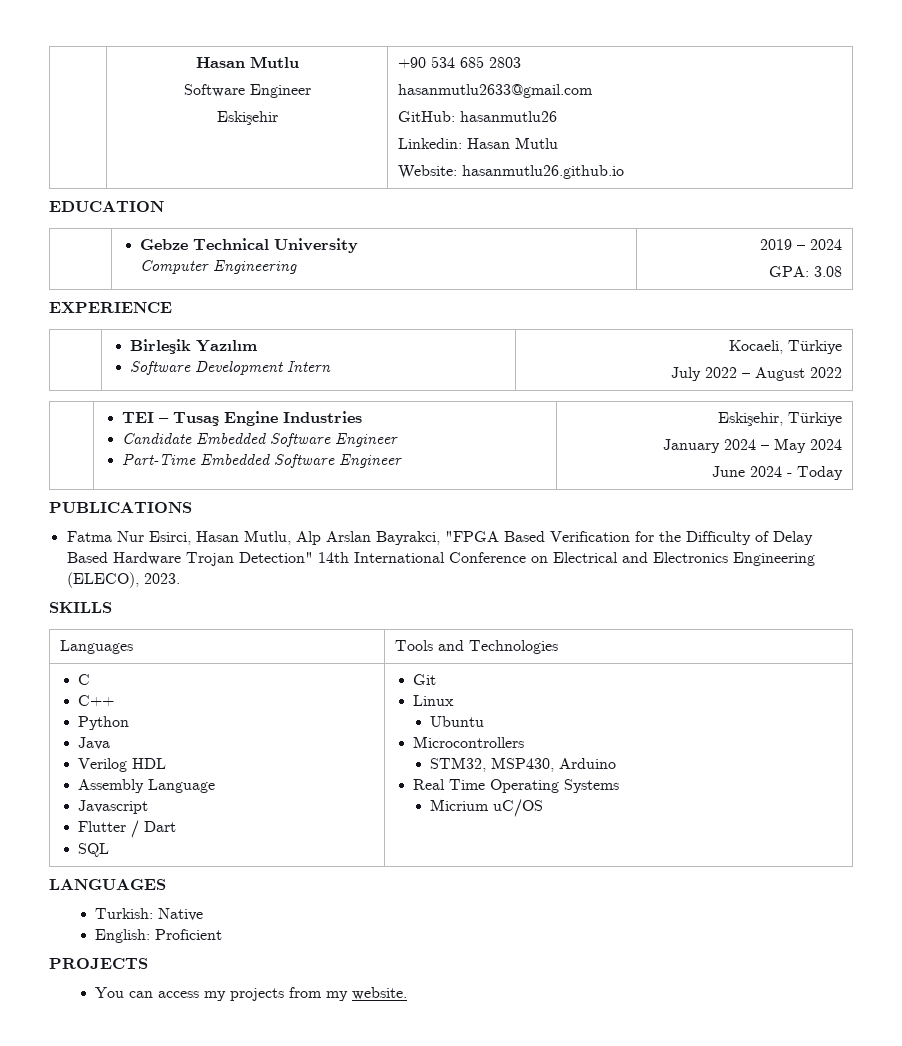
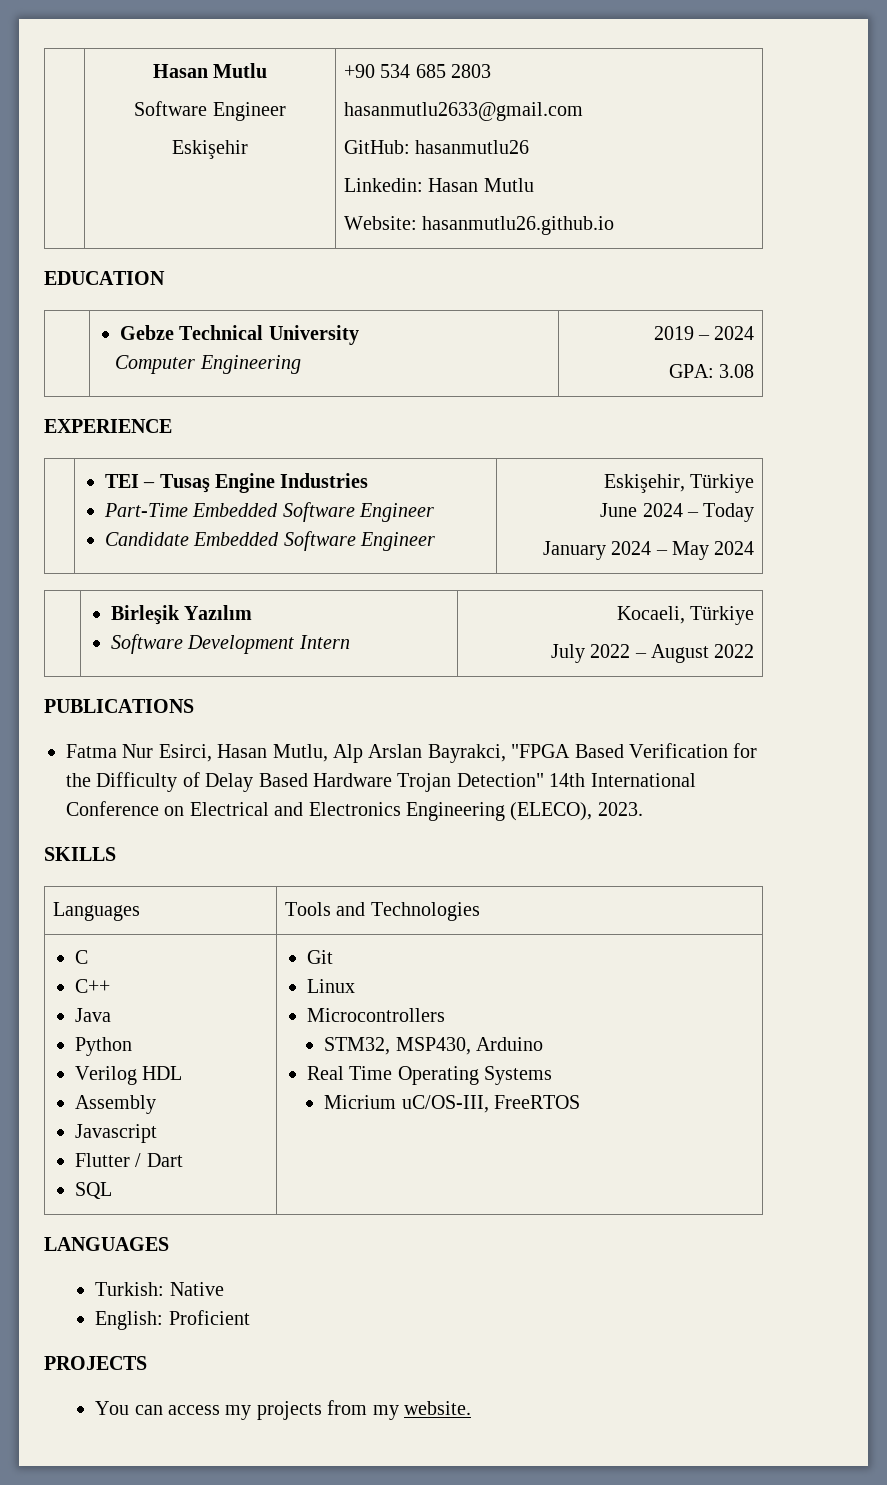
+ | TEI – Tusaş Engine Industries
+ Part-Time Embedded Software Engineer
+ Candidate Embedded Software Engineer | Eskişehir, Türkiye
+ June 2024 – Today
+ January 2024 – May 2024
- | TEI – Tusaş Engine Industries
- Candidate Embedded Software Engineer
- Part-Time Embedded Software Engineer | Eskişehir, Türkiye
- January 2024 – May 2024
- June 2024 - Today
  C
  C++
+ Java
  Python
- Java
  Verilog HDL
- Assembly Language
+ Assembly
  Javascript
  Flutter / Dart
  SQL | Git
  Linux
- Ubuntu
  Microcontrollers
  STM32, MSP430, Arduino
  Real Time Operating Systems
- Micrium uC/OS
+ Micrium uC/OS-III, FreeRTOS

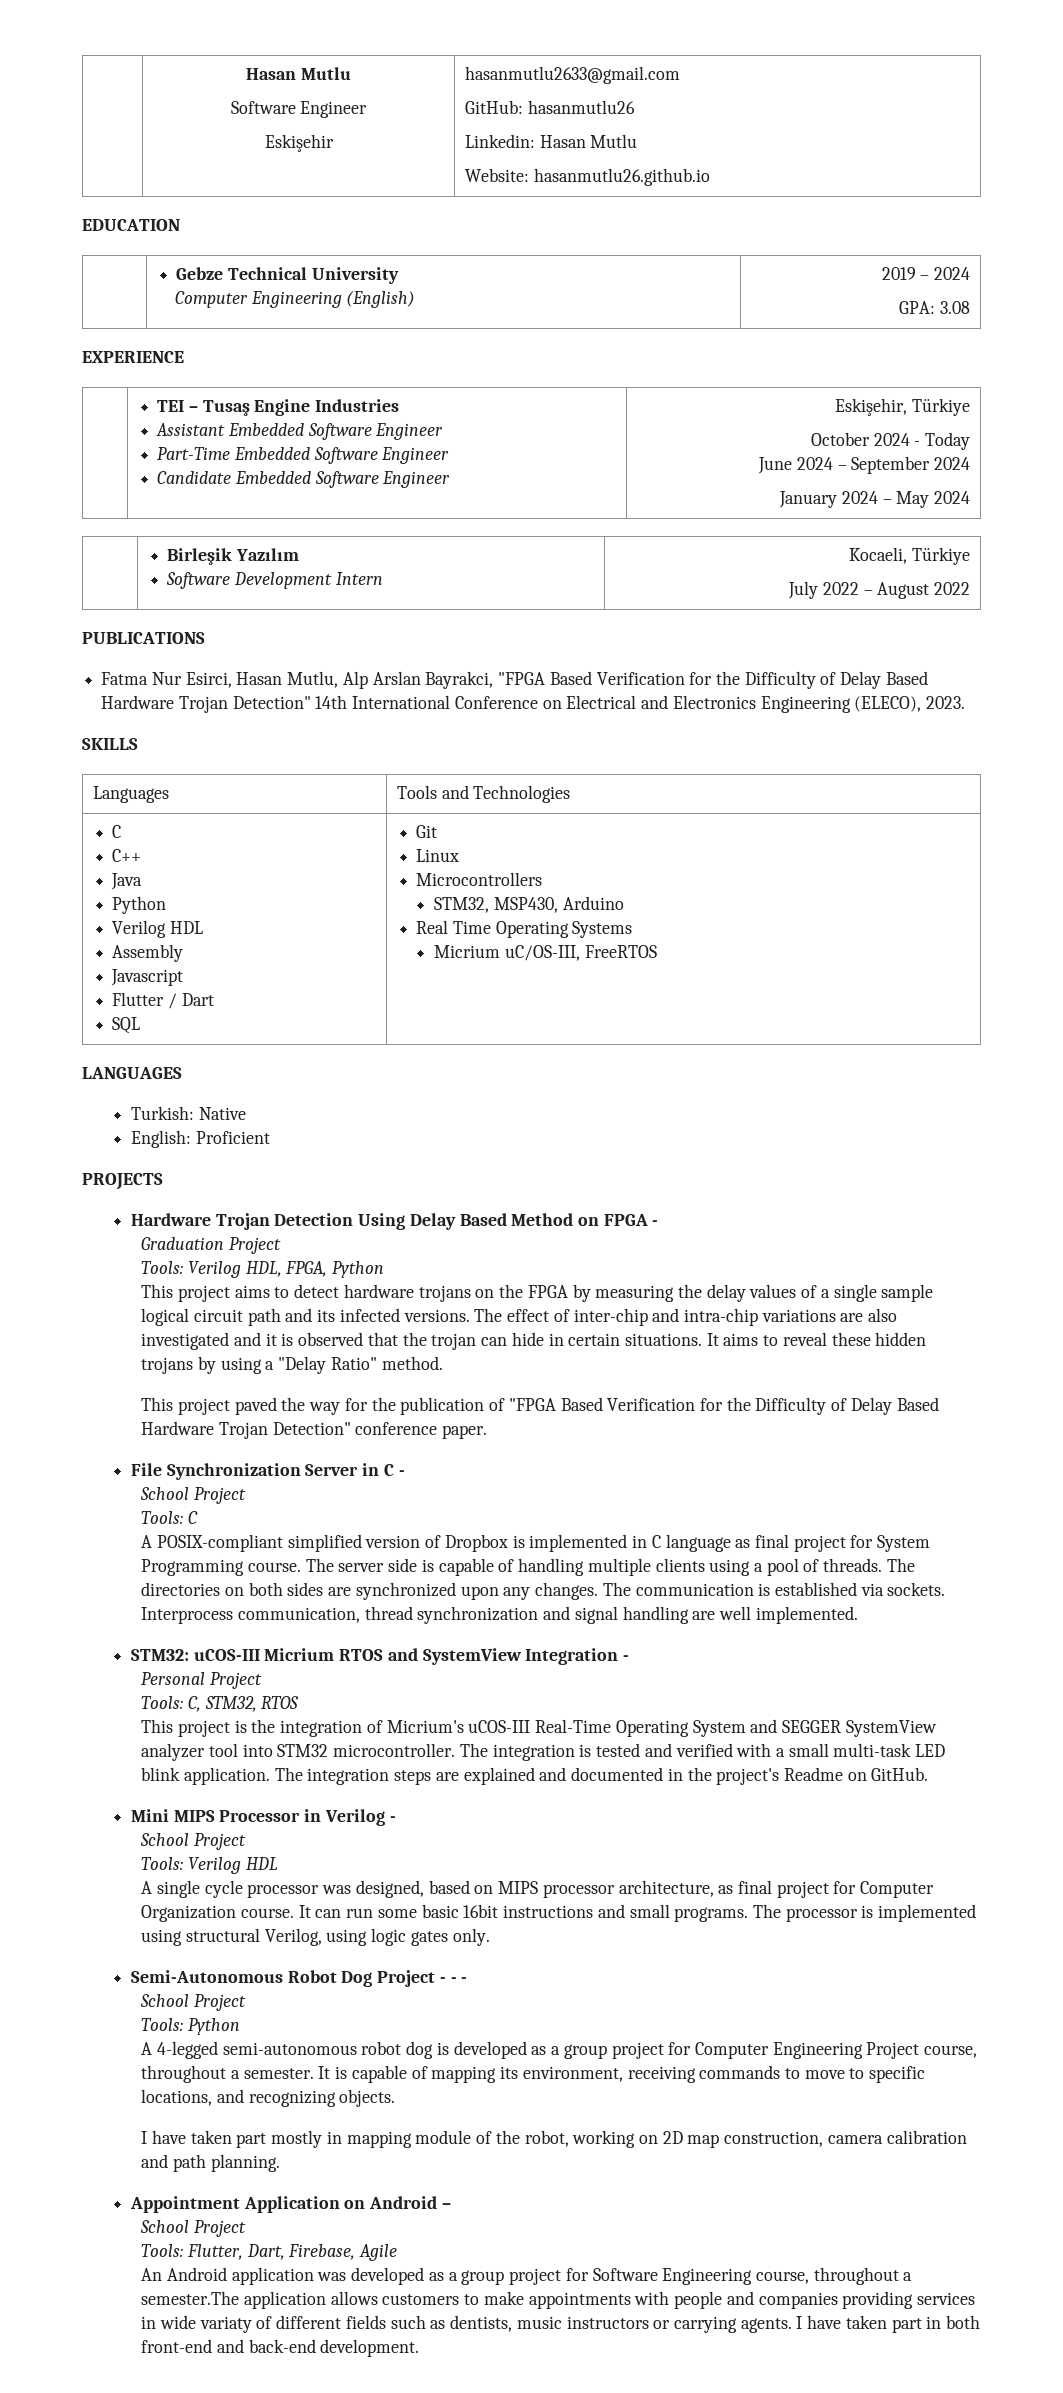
  | Hasan Mutlu
  Software Engineer
- Eskişehir | +90 534 685 2803
- hasanmutlu2633@gmail.com
+ Eskişehir | hasanmutlu2633@gmail.com
  | Gebze Technical University
- Computer Engineering | 2019 – 2024
+ Computer Engineering (English) | 2019 – 2024
  | TEI – Tusaş Engine Industries
+ Assistant Embedded Software Engineer
  Part-Time Embedded Software Engineer
  Candidate Embedded Software Engineer | Eskişehir, Türkiye
- June 2024 – Today
+ October 2024 - Today
+ June 2024 – September 2024
- You can access my projects from my website.
+ Hardware Trojan Detection Using Delay Based Method on FPGA -
+ Graduation Project
+ Tools: Verilog HDL, FPGA, Python
+ This project aims to detect hardware trojans on the FPGA by measuring the delay values of a single sample logical circuit path and its infected versions. The effect of inter-chip and intra-chip variations are also investigated and it is observed that the trojan can hide in certain situations. It aims to reveal these hidden trojans by using a "Delay Ratio" method.
+ This project paved the way for the publication of "FPGA Based Verification for the Difficulty of Delay Based Hardware Trojan Detection" conference paper.
+ File Synchronization Server in C -
+ School Project
+ Tools: C
+ A POSIX-compliant simplified version of Dropbox is implemented in C language as final project for System Programming course. The server side is capable of handling multiple clients using a pool of threads. The directories on both sides are synchronized upon any changes. The communication is established via sockets. Interprocess communication, thread synchronization and signal handling are well implemented.
+ STM32: uCOS-III Micrium RTOS and SystemView Integration -
+ Personal Project
+ Tools: C, STM32, RTOS
+ This project is the integration of Micrium's uCOS-III Real-Time Operating System and SEGGER SystemView analyzer tool into STM32 microcontroller. The integration is tested and verified with a small multi-task LED blink application. The integration steps are explained and documented in the project's Readme on GitHub.
+ Mini MIPS Processor in Verilog -
+ School Project
+ Tools: Verilog HDL
+ A single cycle processor was designed, based on MIPS processor architecture, as final project for Computer Organization course. It can run some basic 16bit instructions and small programs. The processor is implemented using structural Verilog, using logic gates only.
+ Semi-Autonomous Robot Dog Project - - -
+ School Project
+ Tools: Python
+ A 4-legged semi-autonomous robot dog is developed as a group project for Computer Engineering Project course, throughout a semester. It is capable of mapping its environment, receiving commands to move to specific locations, and recognizing objects.
+ I have taken part mostly in mapping module of the robot, working on 2D map construction, camera calibration and path planning.
+ Appointment Application on Android –
+ School Project
+ Tools: Flutter, Dart, Firebase, Agile
+ An Android application was developed as a group project for Software Engineering course, throughout a semester.The application allows customers to make appointments with people and companies providing services in wide variaty of different fields such as dentists, music instructors or carrying agents. I have taken part in both front-end and back-end development.

